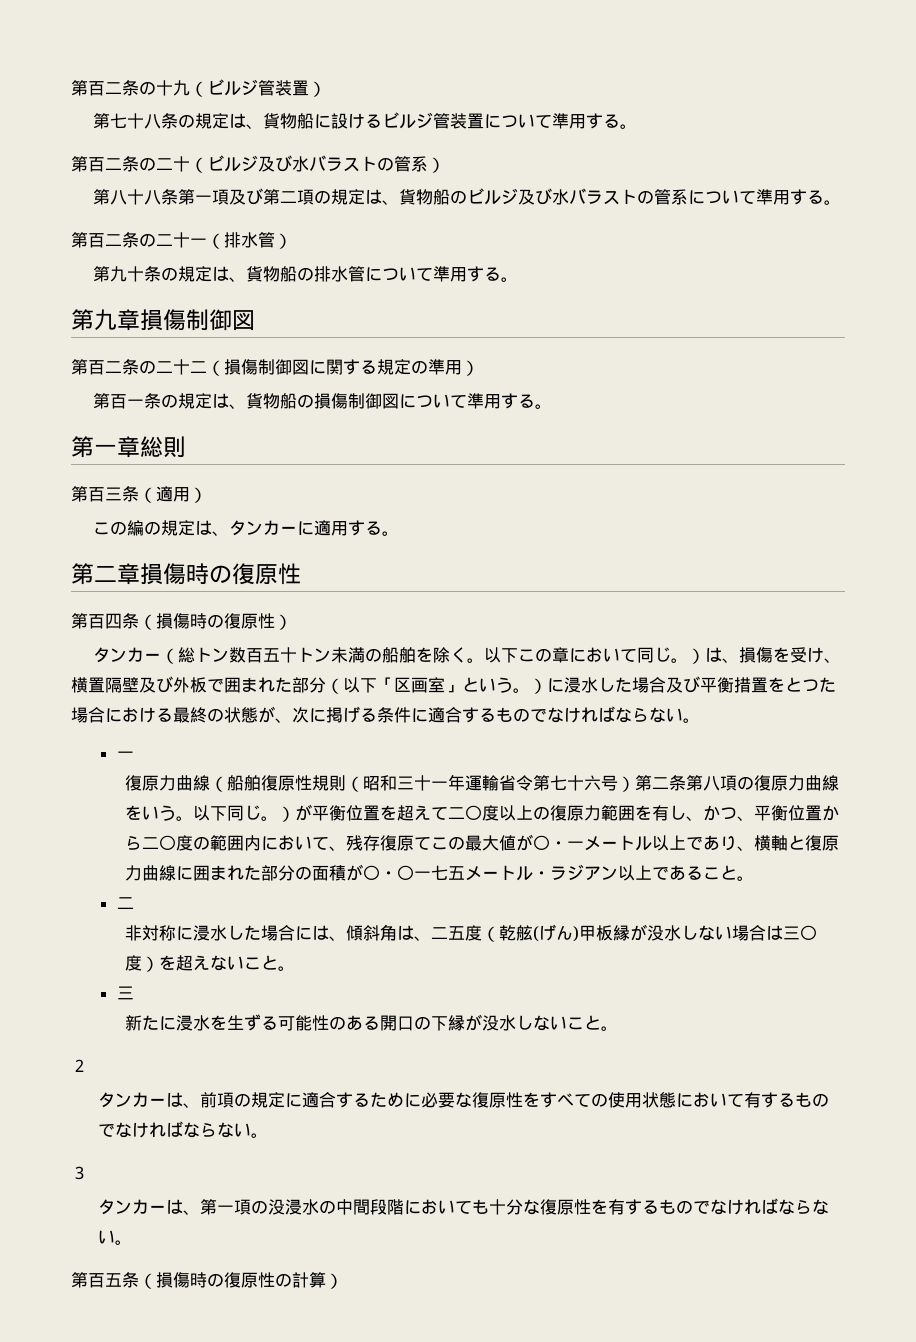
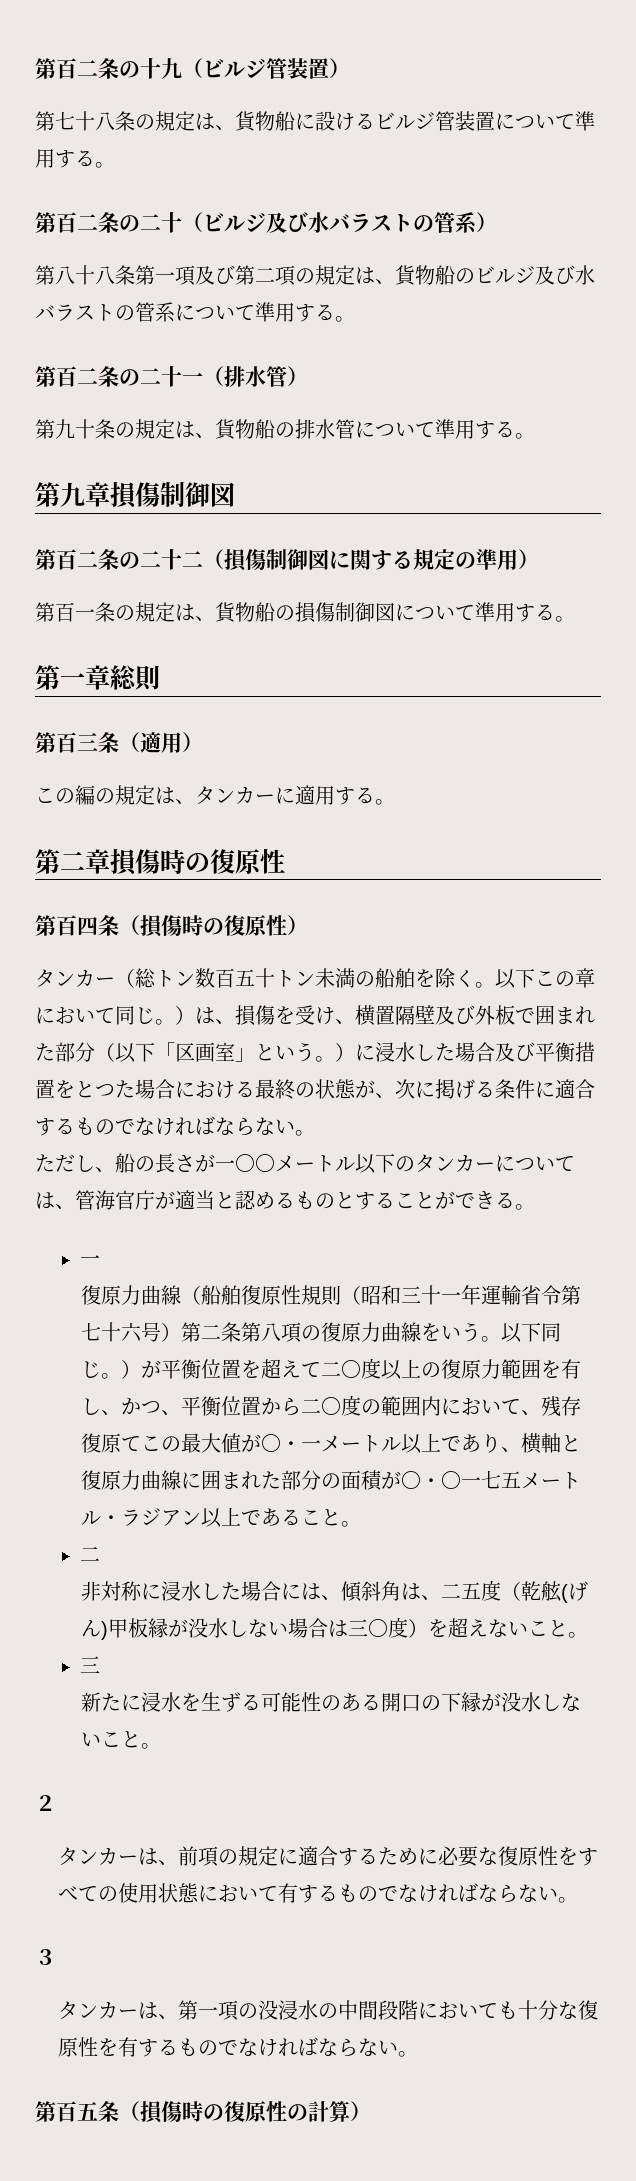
+ ただし、船の長さが一〇〇メートル以下のタンカーについては、管海官庁が適当と認めるものとすることができる。

